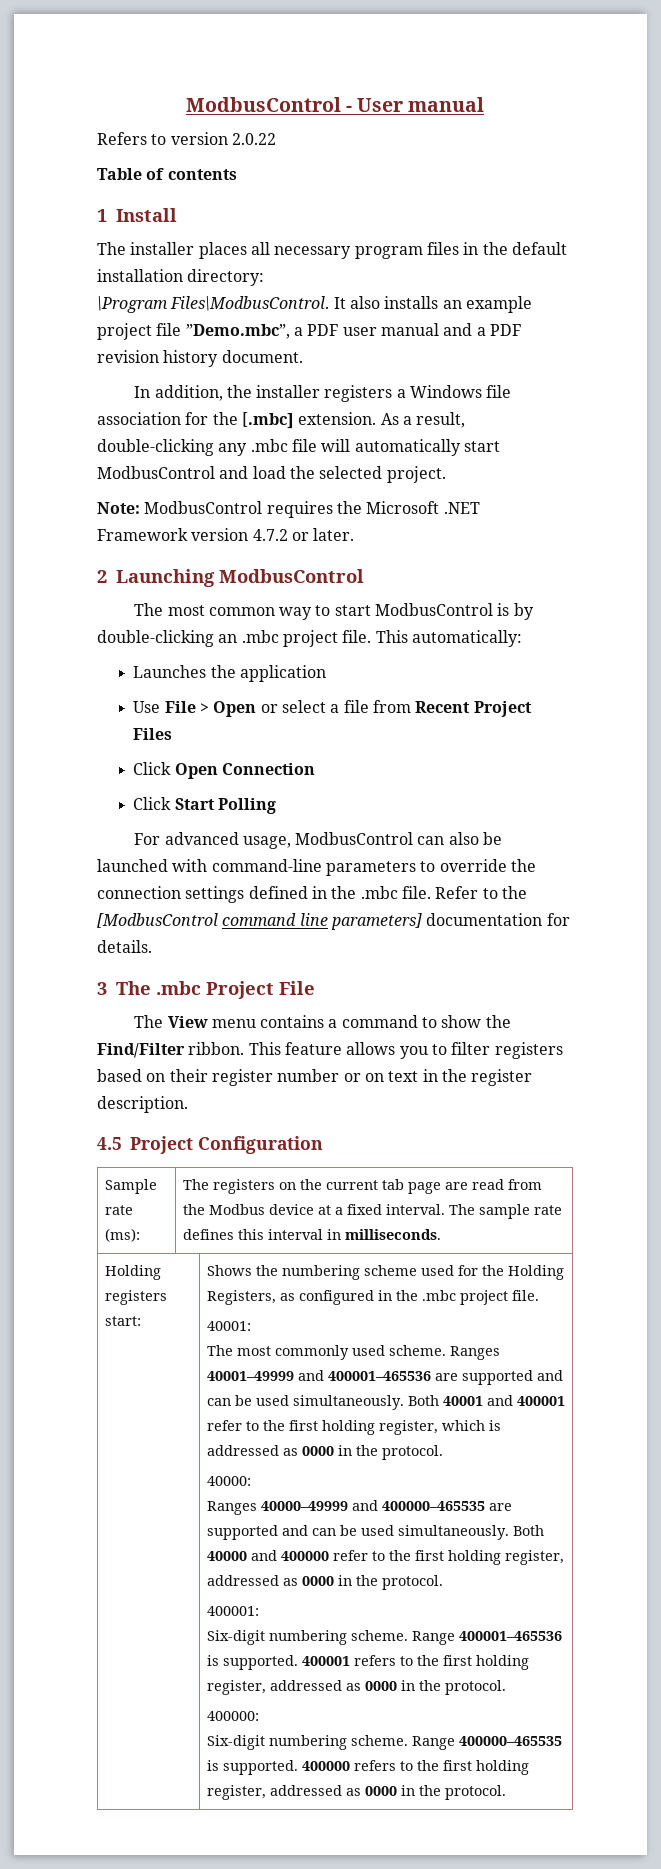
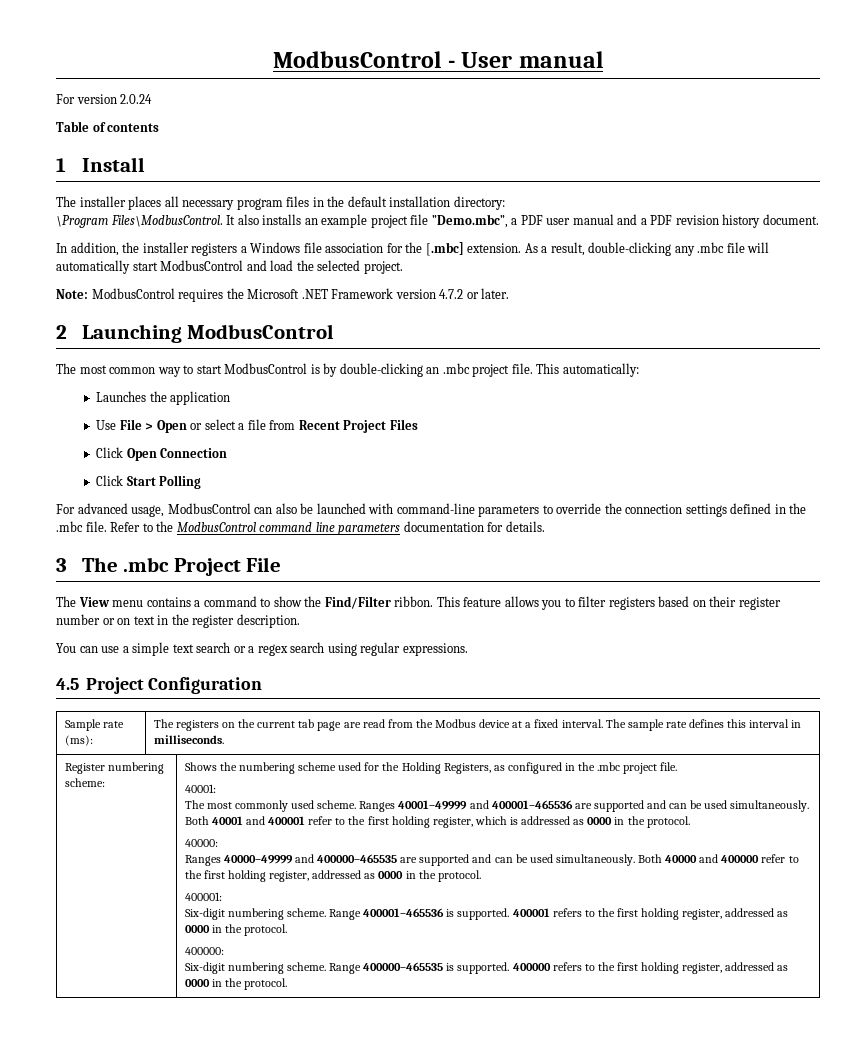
- Refers to version 2.0.22
+ For version 2.0.24
- Refer to the [ModbusControl command line parameters] documentation for details.
+ Refer to the ModbusControl command line parameters documentation for details.
+ You can use a simple text search or a regex search using regular expressions.
- Holding registers start:
+ Register numbering scheme:

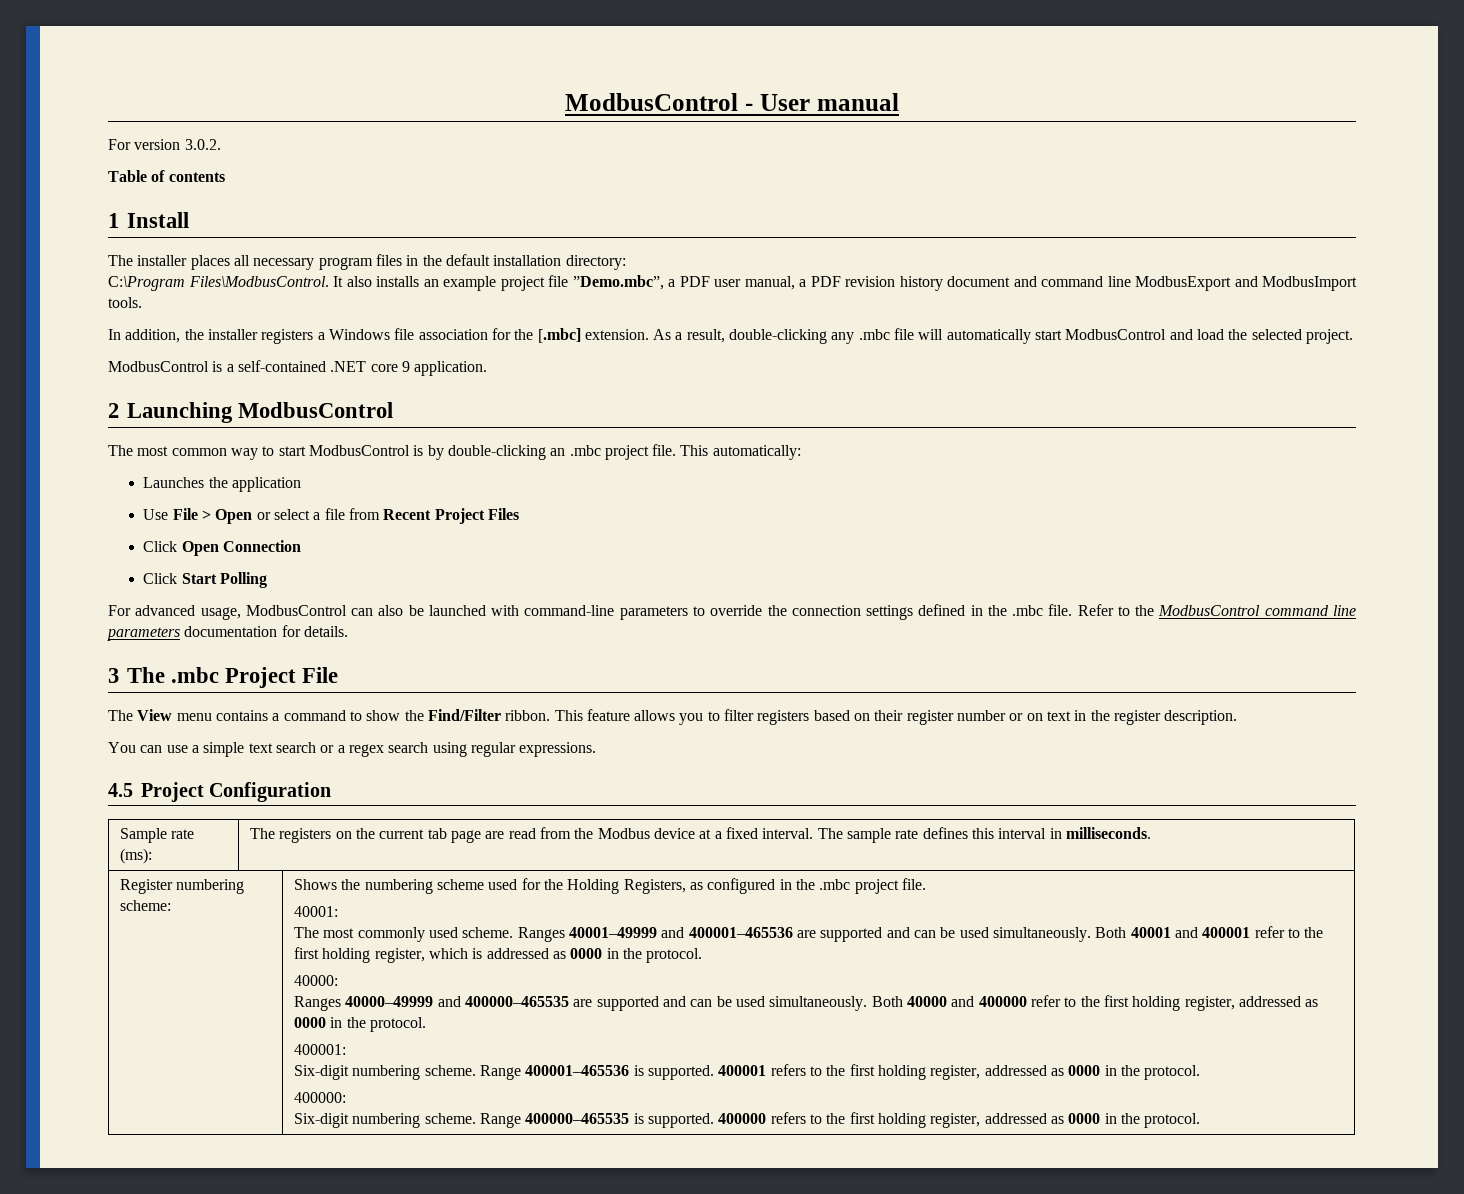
- For version 2.0.24
+ For version 3.0.2.
- \Program Files\ModbusControl.
+ C:\Program Files\ModbusControl.
- It also installs an example project file ”Demo.mbc”, a PDF user manual and a PDF revision history document.
+ It also installs an example project file ”Demo.mbc”, a PDF user manual, a PDF revision history document and command line ModbusExport and ModbusImport tools.
- Note: ModbusControl requires the Microsoft .NET Framework version 4.7.2 or later.
+ ModbusControl is a self-contained .NET core 9 application.

